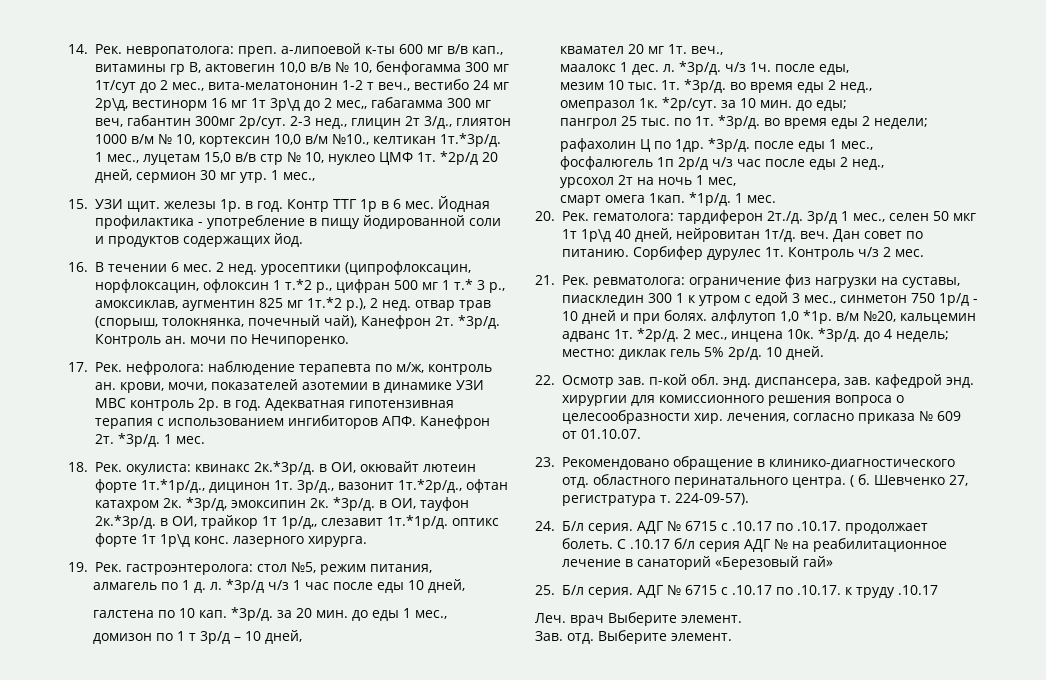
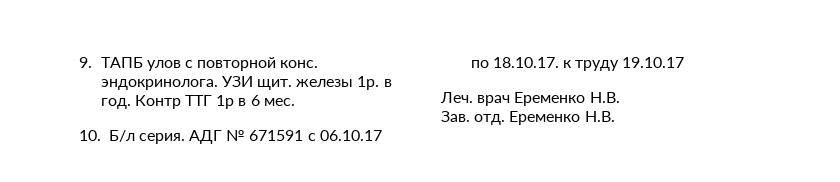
- 14. Рек. невропатолога: преп. а-липоевой к-ты 600 мг в/в кап., витамины гр В, актовегин 10,0 в/в № 10, бенфогамма 300 мг 1т/сут до 2 мес., вита-мелатононин 1-2 т веч., вестибо 24 мг 2р\д, вестинорм 16 мг 1т 3р\д до 2 мес,, габагамма 300 мг веч, габантин 300мг 2р/сут. 2-3 нед., глицин 2т 3/д., глиятон 1000 в/м № 10, кортексин 10,0 в/м №10., келтикан 1т.*3р/д. 1 мес., луцетам 15,0 в/в стр № 10, нуклео ЦМФ 1т. *2р/д 20 дней, сермион 30 мг утр. 1 мес.,
- 15. УЗИ щит. железы 1р. в год.
+ 9. ТАПБ улов с повторной конс. эндокринолога. УЗИ щит. железы 1р. в год.
- Контр ТТГ 1р в 6 мес. Йодная профилактика - употребление в пищу йодированной соли и продуктов содержащих йод.
- 16. В течении 6 мес. 2 нед. уросептики (ципрофлоксацин, норфлоксацин, офлоксин 1 т.*2 р., цифран 500 мг 1 т.* 3 р., амоксиклав, аугментин 825 мг 1т.*2 р.), 2 нед. отвар трав (спорыш, толокнянка, почечный чай), Канефрон 2т. *3р/д. Контроль ан. мочи по Нечипоренко.
- 17. Рек. нефролога: наблюдение терапевта по м/ж, контроль ан. крови, мочи, показателей азотемии в динамике УЗИ МВС контроль 2р. в год. Адекватная гипотензивная терапия с использованием ингибиторов АПФ. Канефрон 2т. *3р/д. 1 мес.
- 18. Рек. окулиста: квинакс 2к.*3р/д. в ОИ, окювайт лютеин форте 1т.*1р/д., дицинон 1т. 3р/д., вазонит 1т.*2р/д., офтан катахром 2к. *3р/д, эмоксипин 2к. *3р/д. в ОИ, тауфон 2к.*3р/д. в ОИ, трайкор 1т 1р/д,, слезавит 1т.*1р/д. оптикс форте 1т 1р\д конс. лазерного хирурга.
- 19. Рек. гастроэнтеролога: стол №5, режим питания,
- алмагель по 1 д. л. *3р/д ч/з 1 час после еды 10 дней,
- галстена по 10 кап. *3р/д. за 20 мин. до еды 1 мес.,
- домизон по 1 т 3р/д – 10 дней,
- квамател 20 мг 1т. веч.,
- маалокс 1 дес. л. *3р/д. ч/з 1ч. после еды,
- мезим 10 тыс. 1т. *3р/д. во время еды 2 нед.,
- омепразол 1к. *2р/сут. за 10 мин. до еды;
- пангрол 25 тыс. по 1т. *3р/д. во время еды 2 недели;
- рафахолин Ц по 1др. *3р/д. после еды 1 мес.,
- фосфалюгель 1п 2р/д ч/з час после еды 2 нед.,
- урсохол 2т на ночь 1 мес,
- смарт омега 1кап. *1р/д. 1 мес.
- 20. Рек. гематолога: тардиферон 2т./д. 3р/д 1 мес., селен 50 мкг 1т 1р\д 40 дней, нейровитан 1т/д. веч. Дан совет по питанию. Сорбифер дурулес 1т. Контроль ч/з 2 мес.
- 21. Рек. ревматолога: ограничение физ нагрузки на суставы, пиаскледин 300 1 к утром с едой 3 мес., синметон 750 1р/д - 10 дней и при болях. алфлутоп 1,0 *1р. в/м №20, кальцемин адванс 1т. *2р/д. 2 мес., инцена 10к. *3р/д. до 4 недель; местно: диклак гель 5% 2р/д. 10 дней.
- 22. Осмотр зав. п-кой обл. энд. диспансера, зав. кафедрой энд. хирургии для комиссионного решения вопроса о целесообразности хир. лечения, согласно приказа № 609 от 01.10.07.
- 23. Рекомендовано обращение в клинико-диагностического отд. областного перинатального центра. ( б. Шевченко 27, регистратура т. 224-09-57).
- 24. Б/л серия. АДГ № 6715 с .10.17 по .10.17. продолжает болеть. С .10.17 б/л серия АДГ № на реабилитационное лечение в санаторий «Березовый гай»
- 25. Б/л серия. АДГ № 6715 с .10.17 по .10.17. к труду .10.17
+ Контр ТТГ 1р в 6 мес.
+ 10. Б/л серия. АДГ № 671591 с 06.10.17 по 18.10.17. к труду 19.10.17
- Леч. врач Выберите элемент.
+ Леч. врач Еременко Н.В.
- Зав. отд. Выберите элемент.
+ Зав. отд. Еременко Н.В.

